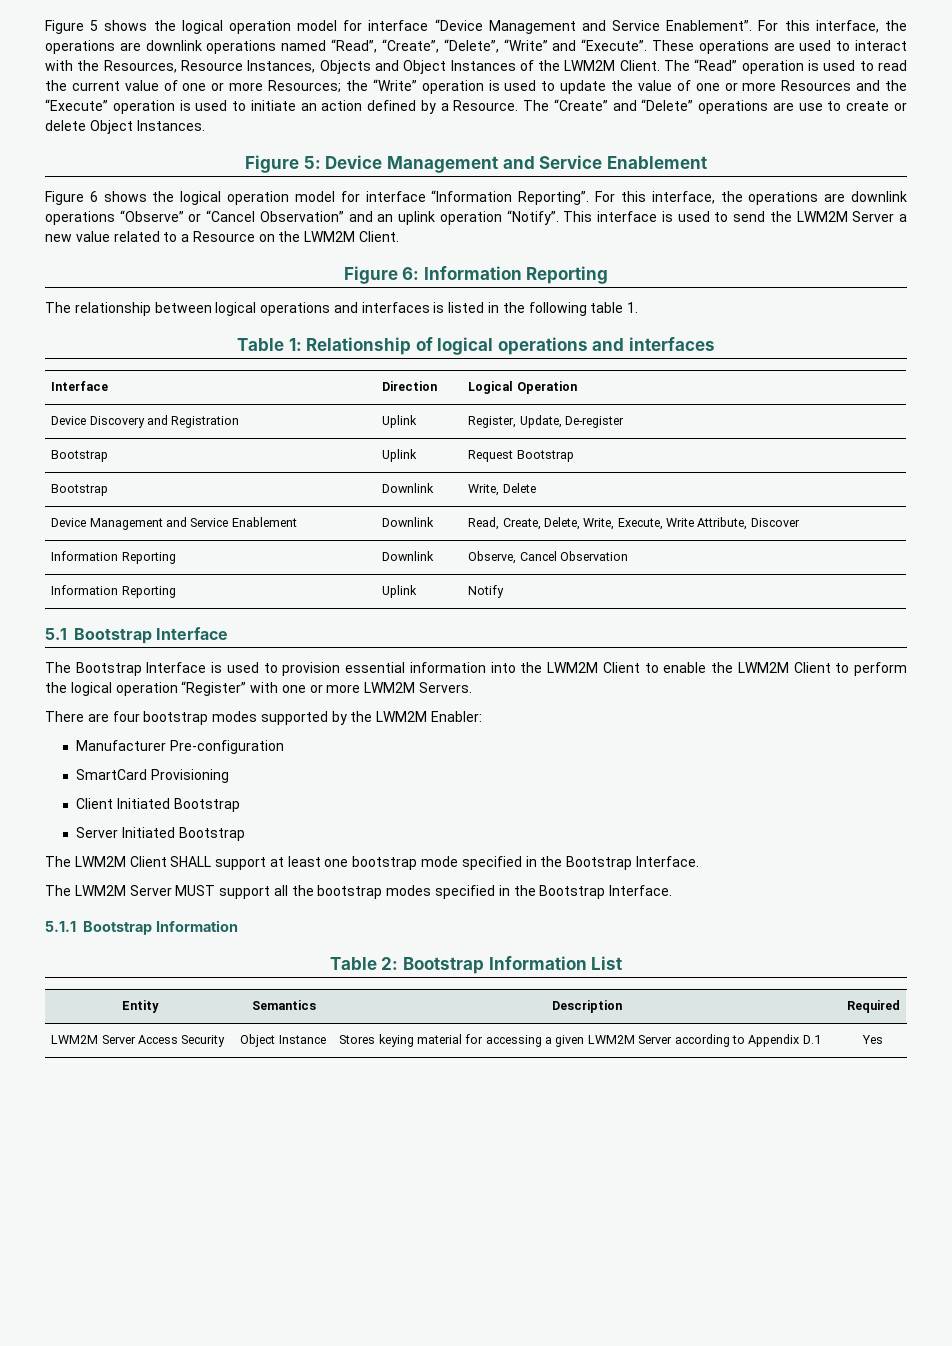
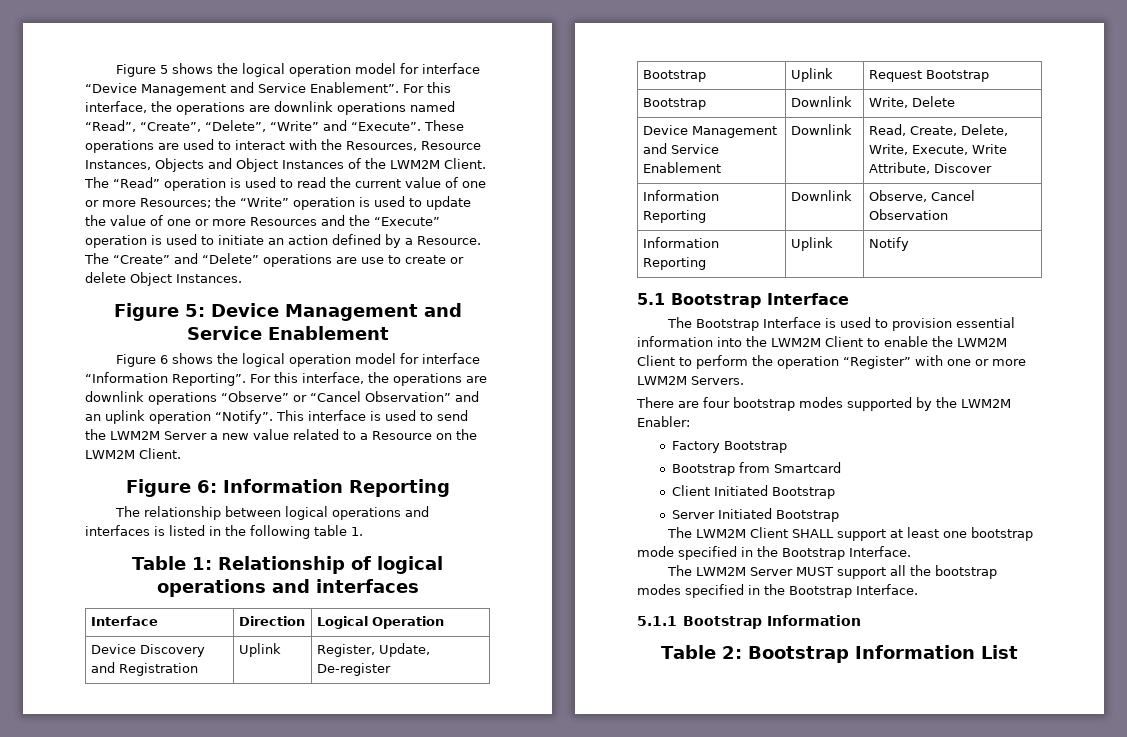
- The Bootstrap Interface is used to provision essential information into the LWM2M Client to enable the LWM2M Client to perform the logical operation “Register” with one or more LWM2M Servers.
+ The Bootstrap Interface is used to provision essential information into the LWM2M Client to enable the LWM2M Client to perform the operation “Register” with one or more LWM2M Servers.
- Manufacturer Pre-configuration
- SmartCard Provisioning
+ Factory Bootstrap
+ Bootstrap from Smartcard
- Entity | Semantics | Description | Required
- LWM2M Server Access Security | Object Instance | Stores keying material for accessing a given LWM2M Server according to Appendix D.1 | Yes

